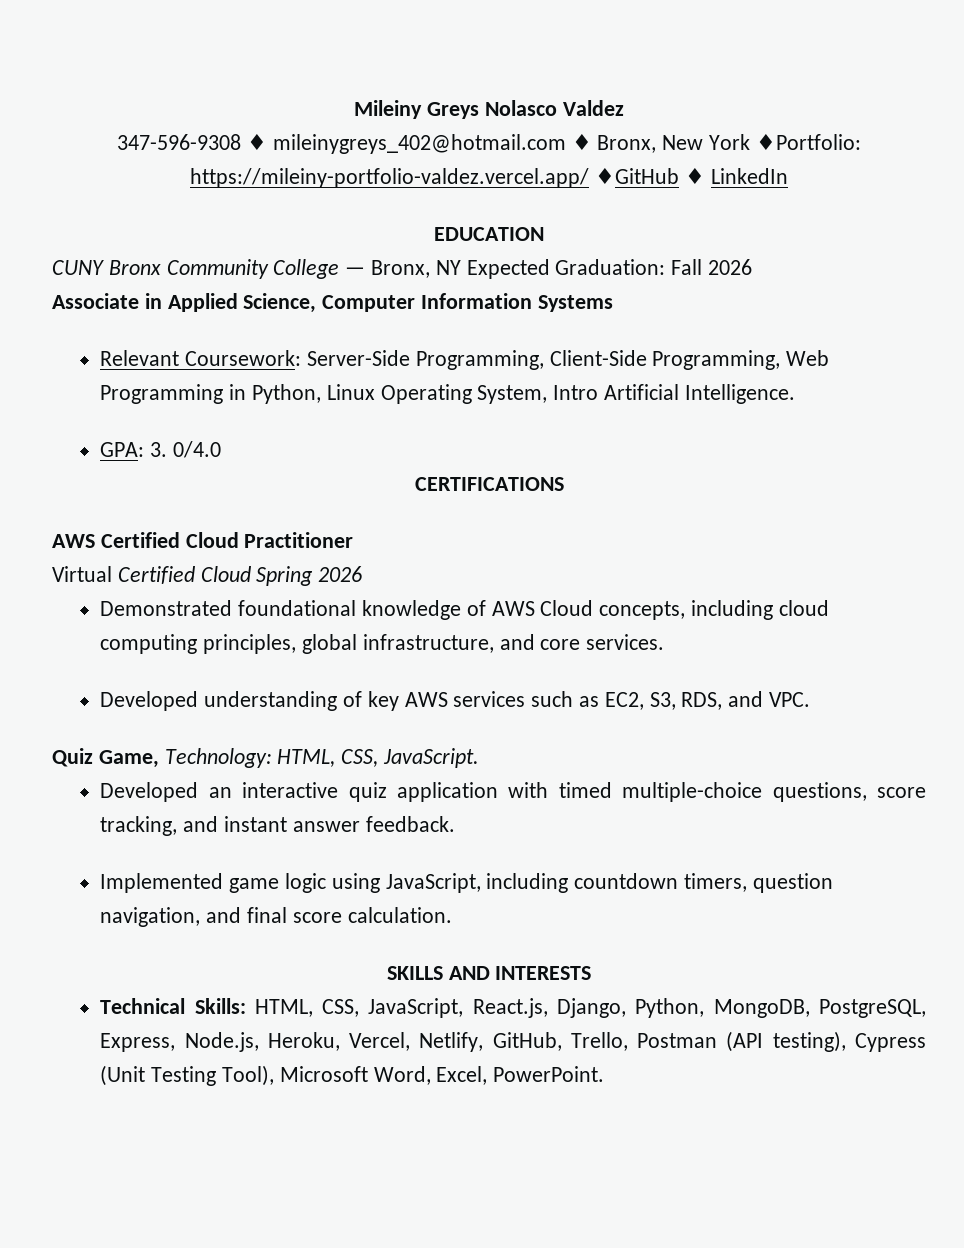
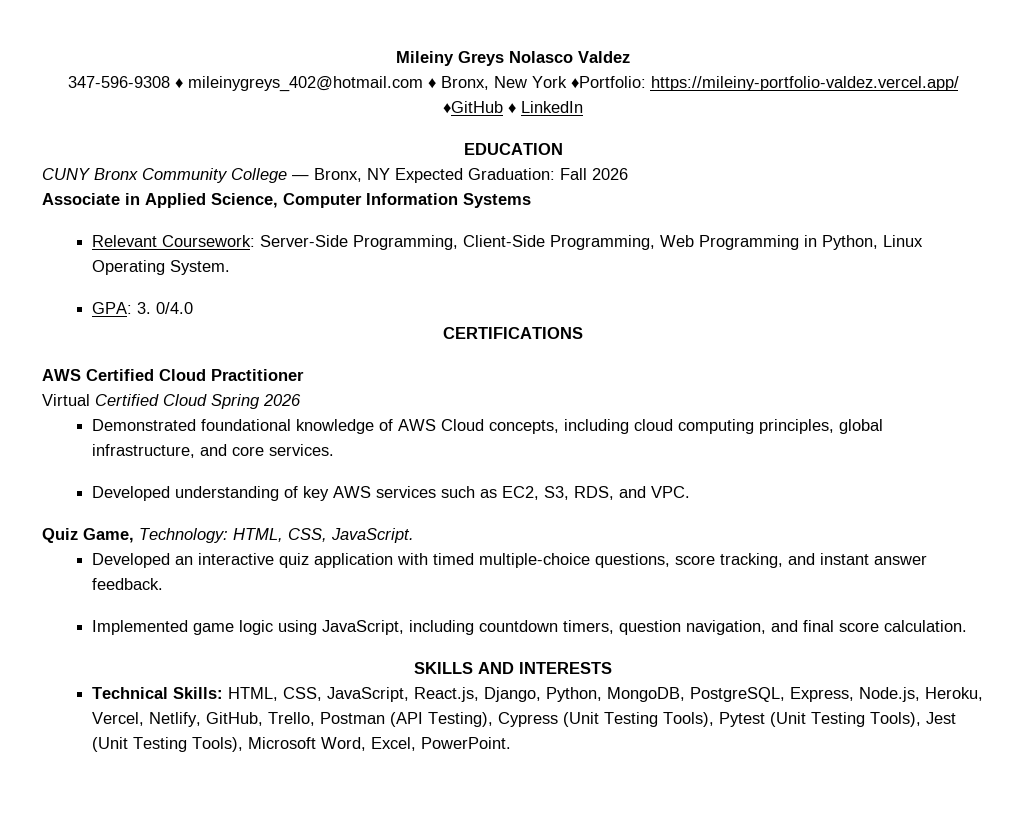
- Relevant Coursework: Server-Side Programming, Client-Side Programming, Web Programming in Python, Linux Operating System, Intro Artificial Intelligence.
+ Relevant Coursework: Server-Side Programming, Client-Side Programming, Web Programming in Python, Linux Operating System.
- Technical Skills: HTML, CSS, JavaScript, React.js, Django, Python, MongoDB, PostgreSQL, Express, Node.js, Heroku, Vercel, Netlify, GitHub, Trello, Postman (API testing), Cypress (Unit Testing Tool), Microsoft Word, Excel, PowerPoint.
+ Technical Skills: HTML, CSS, JavaScript, React.js, Django, Python, MongoDB, PostgreSQL, Express, Node.js, Heroku, Vercel, Netlify, GitHub, Trello, Postman (API Testing), Cypress (Unit Testing Tools), Pytest (Unit Testing Tools), Jest (Unit Testing Tools), Microsoft Word, Excel, PowerPoint.

